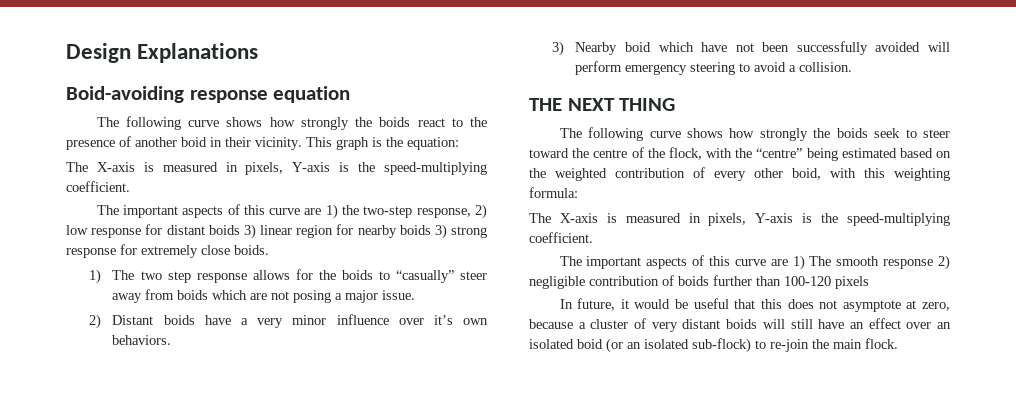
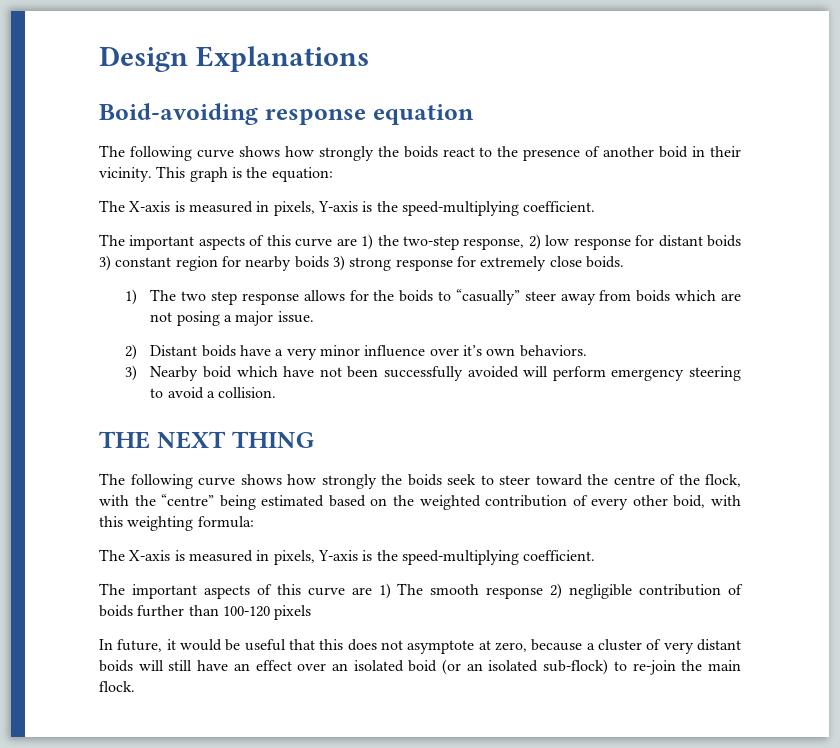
- The important aspects of this curve are 1) the two-step response, 2) low response for distant boids 3) linear region for nearby boids 3) strong response for extremely close boids.
+ The important aspects of this curve are 1) the two-step response, 2) low response for distant boids 3) constant region for nearby boids 3) strong response for extremely close boids.

